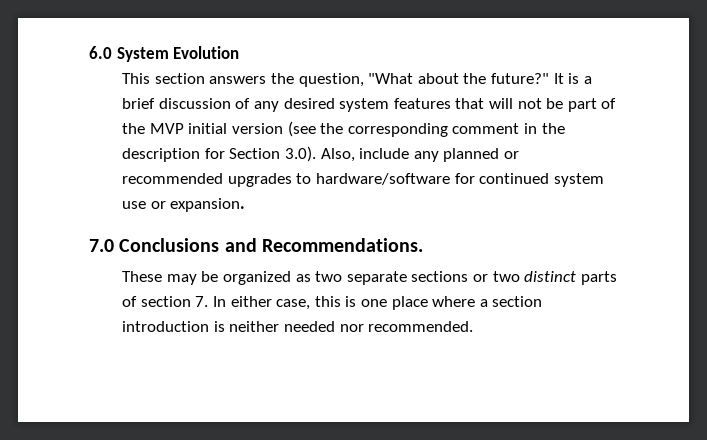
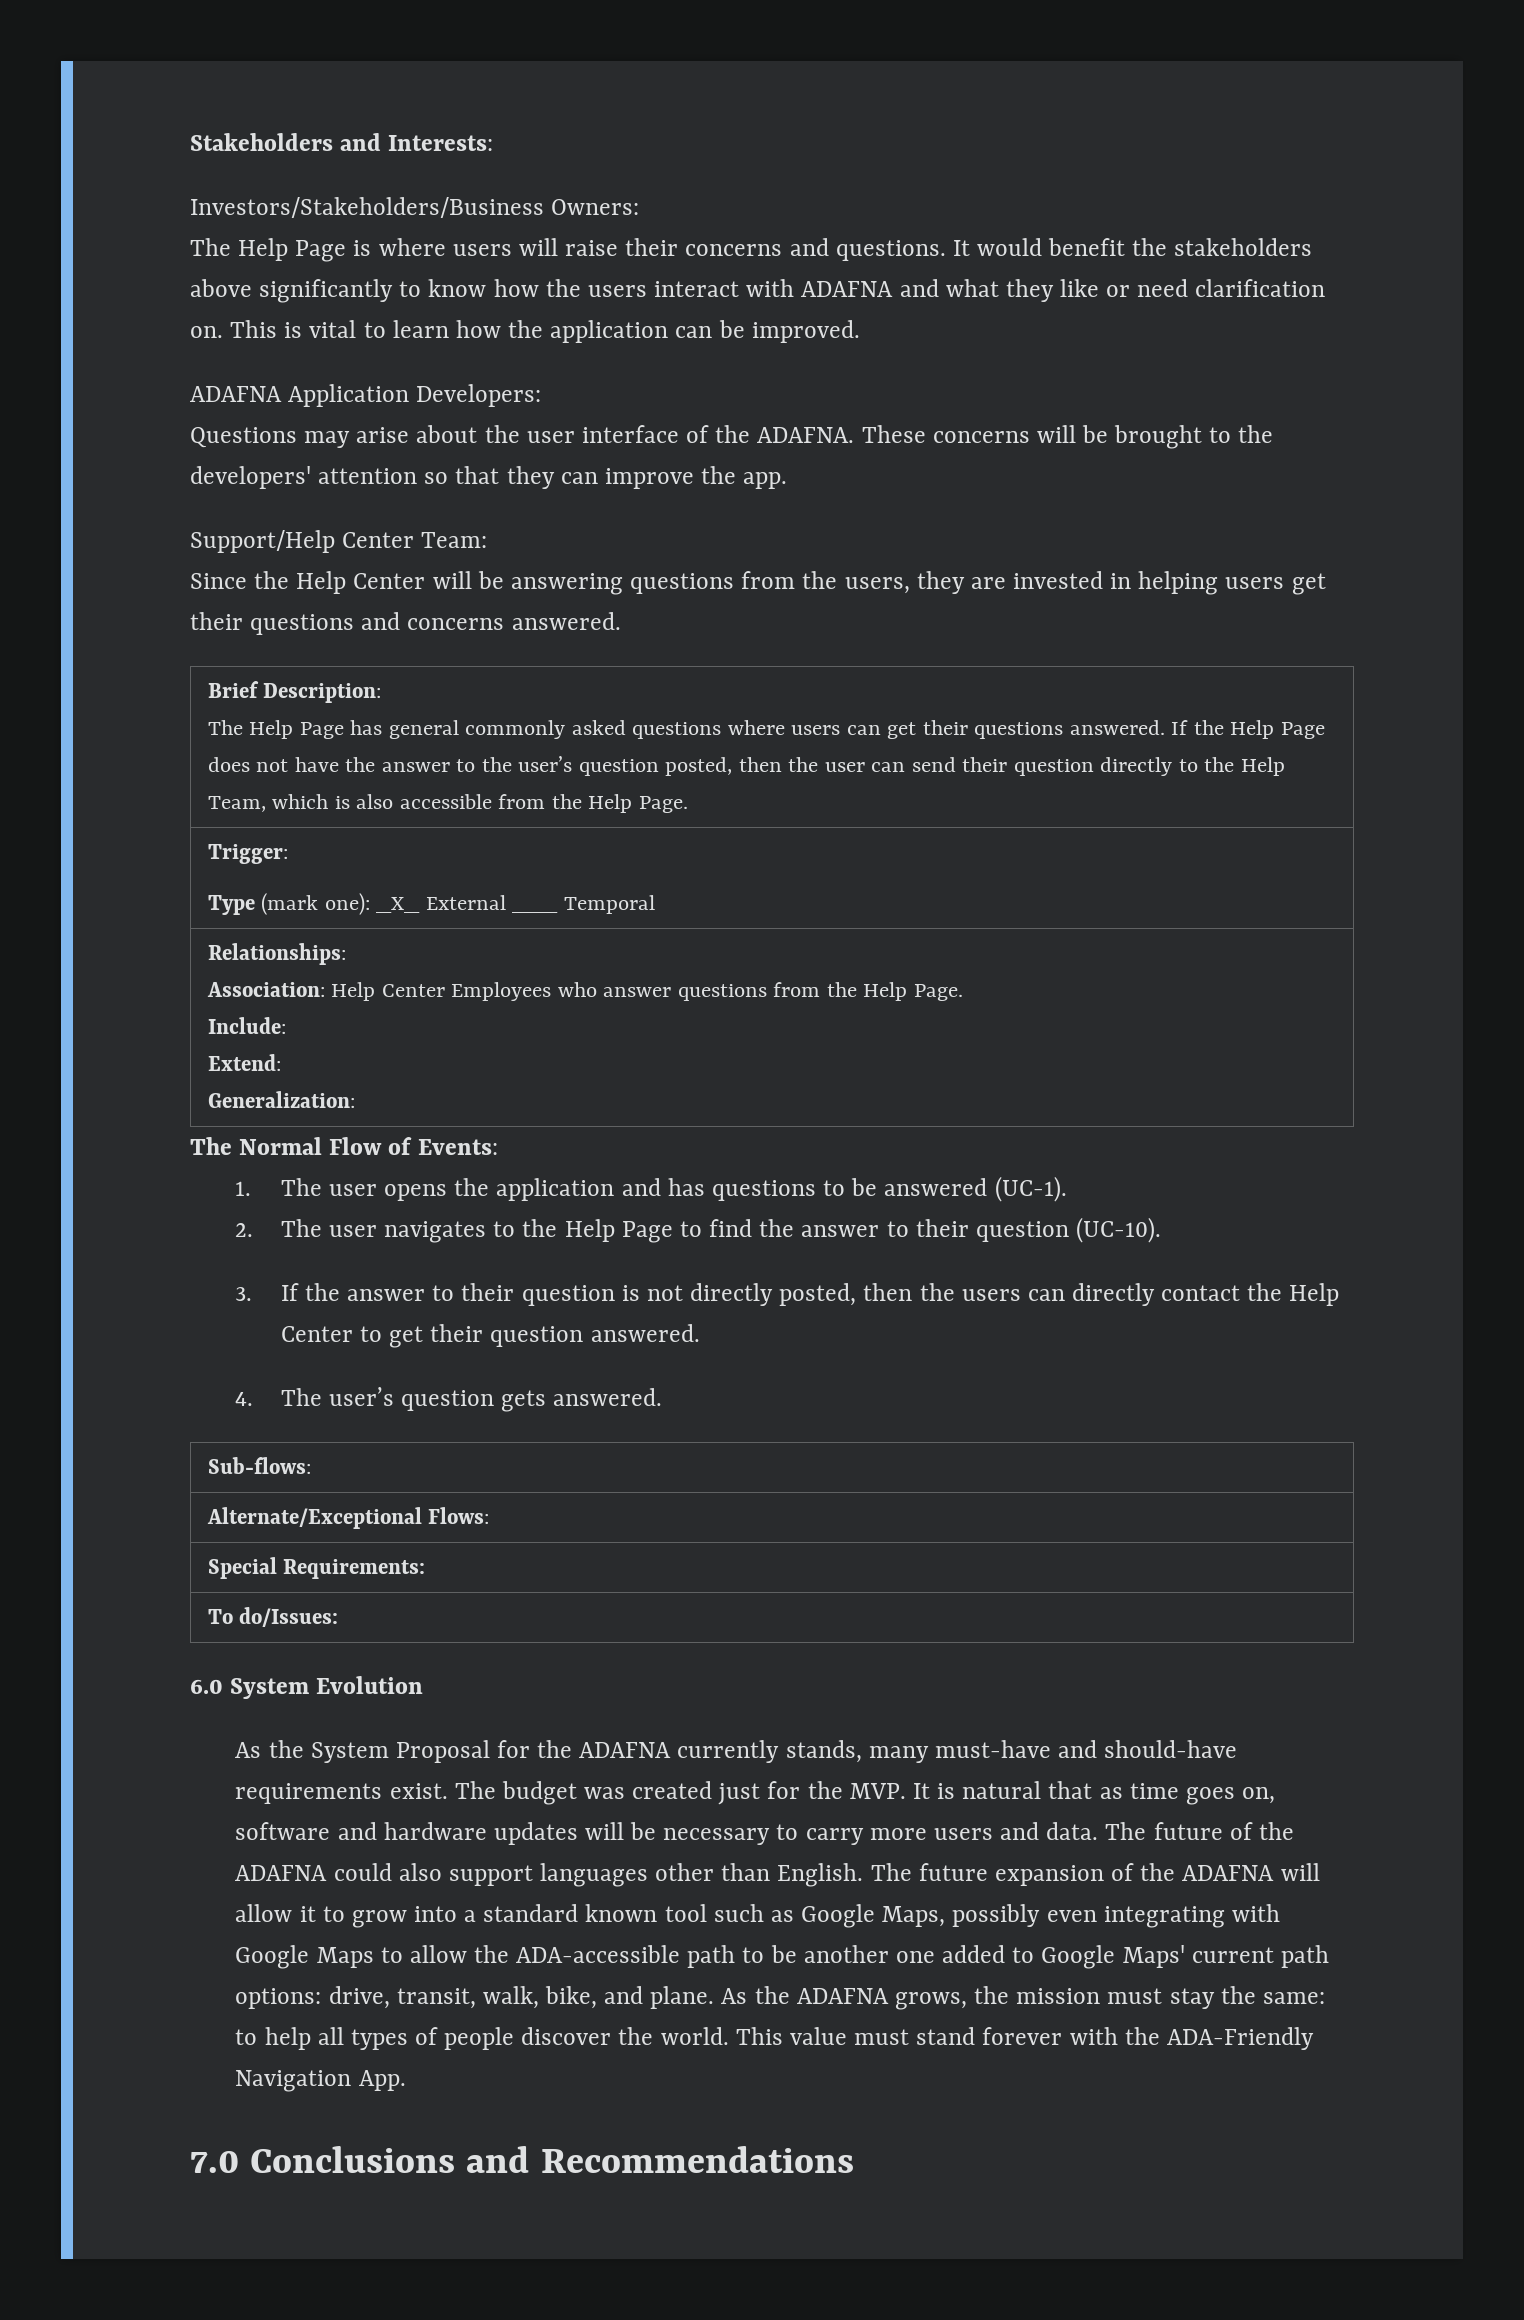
+ Stakeholders and Interests:
+ Investors/Stakeholders/Business Owners:
+ The Help Page is where users will raise their concerns and questions. It would benefit the stakeholders above significantly to know how the users interact with ADAFNA and what they like or need clarification on. This is vital to learn how the application can be improved.
+ ADAFNA Application Developers:
+ Questions may arise about the user interface of the ADAFNA. These concerns will be brought to the developers' attention so that they can improve the app.
+ Support/Help Center Team:
+ Since the Help Center will be answering questions from the users, they are invested in helping users get their questions and concerns answered.
+ Brief Description:
+ The Help Page has general commonly asked questions where users can get their questions answered. If the Help Page does not have the answer to the user’s question posted, then the user can send their question directly to the Help Team, which is also accessible from the Help Page.
+ Trigger:
+ Type (mark one): _X_ External ___ Temporal
+ Relationships:
+ Association: Help Center Employees who answer questions from the Help Page.
+ Include:
+ Extend:
+ Generalization:
+ The Normal Flow of Events:
+ 1. The user opens the application and has questions to be answered (UC-1).
+ 2. The user navigates to the Help Page to find the answer to their question (UC-10).
+ 3. If the answer to their question is not directly posted, then the users can directly contact the Help Center to get their question answered.
+ 4. The user’s question gets answered.
+ Sub-flows:
+ Alternate/Exceptional Flows:
+ Special Requirements:
+ To do/Issues:
  6.0 System Evolution
- This section answers the question, "What about the future?" It is a brief discussion of any desired system features that will not be part of the MVP initial version (see the corresponding comment in the description for Section 3.0). Also, include any planned or recommended upgrades to hardware/software for continued system use or expansion.
- 7.0 Conclusions and Recommendations.
- These may be organized as two separate sections or two distinct parts of section 7. In either case, this is one place where a section introduction is neither needed nor recommended.
+ As the System Proposal for the ADAFNA currently stands, many must-have and should-have requirements exist. The budget was created just for the MVP. It is natural that as time goes on, software and hardware updates will be necessary to carry more users and data. The future of the ADAFNA could also support languages other than English. The future expansion of the ADAFNA will allow it to grow into a standard known tool such as Google Maps, possibly even integrating with Google Maps to allow the ADA-accessible path to be another one added to Google Maps' current path options: drive, transit, walk, bike, and plane. As the ADAFNA grows, the mission must stay the same: to help all types of people discover the world. This value must stand forever with the ADA-Friendly Navigation App.
+ 7.0 Conclusions and Recommendations

